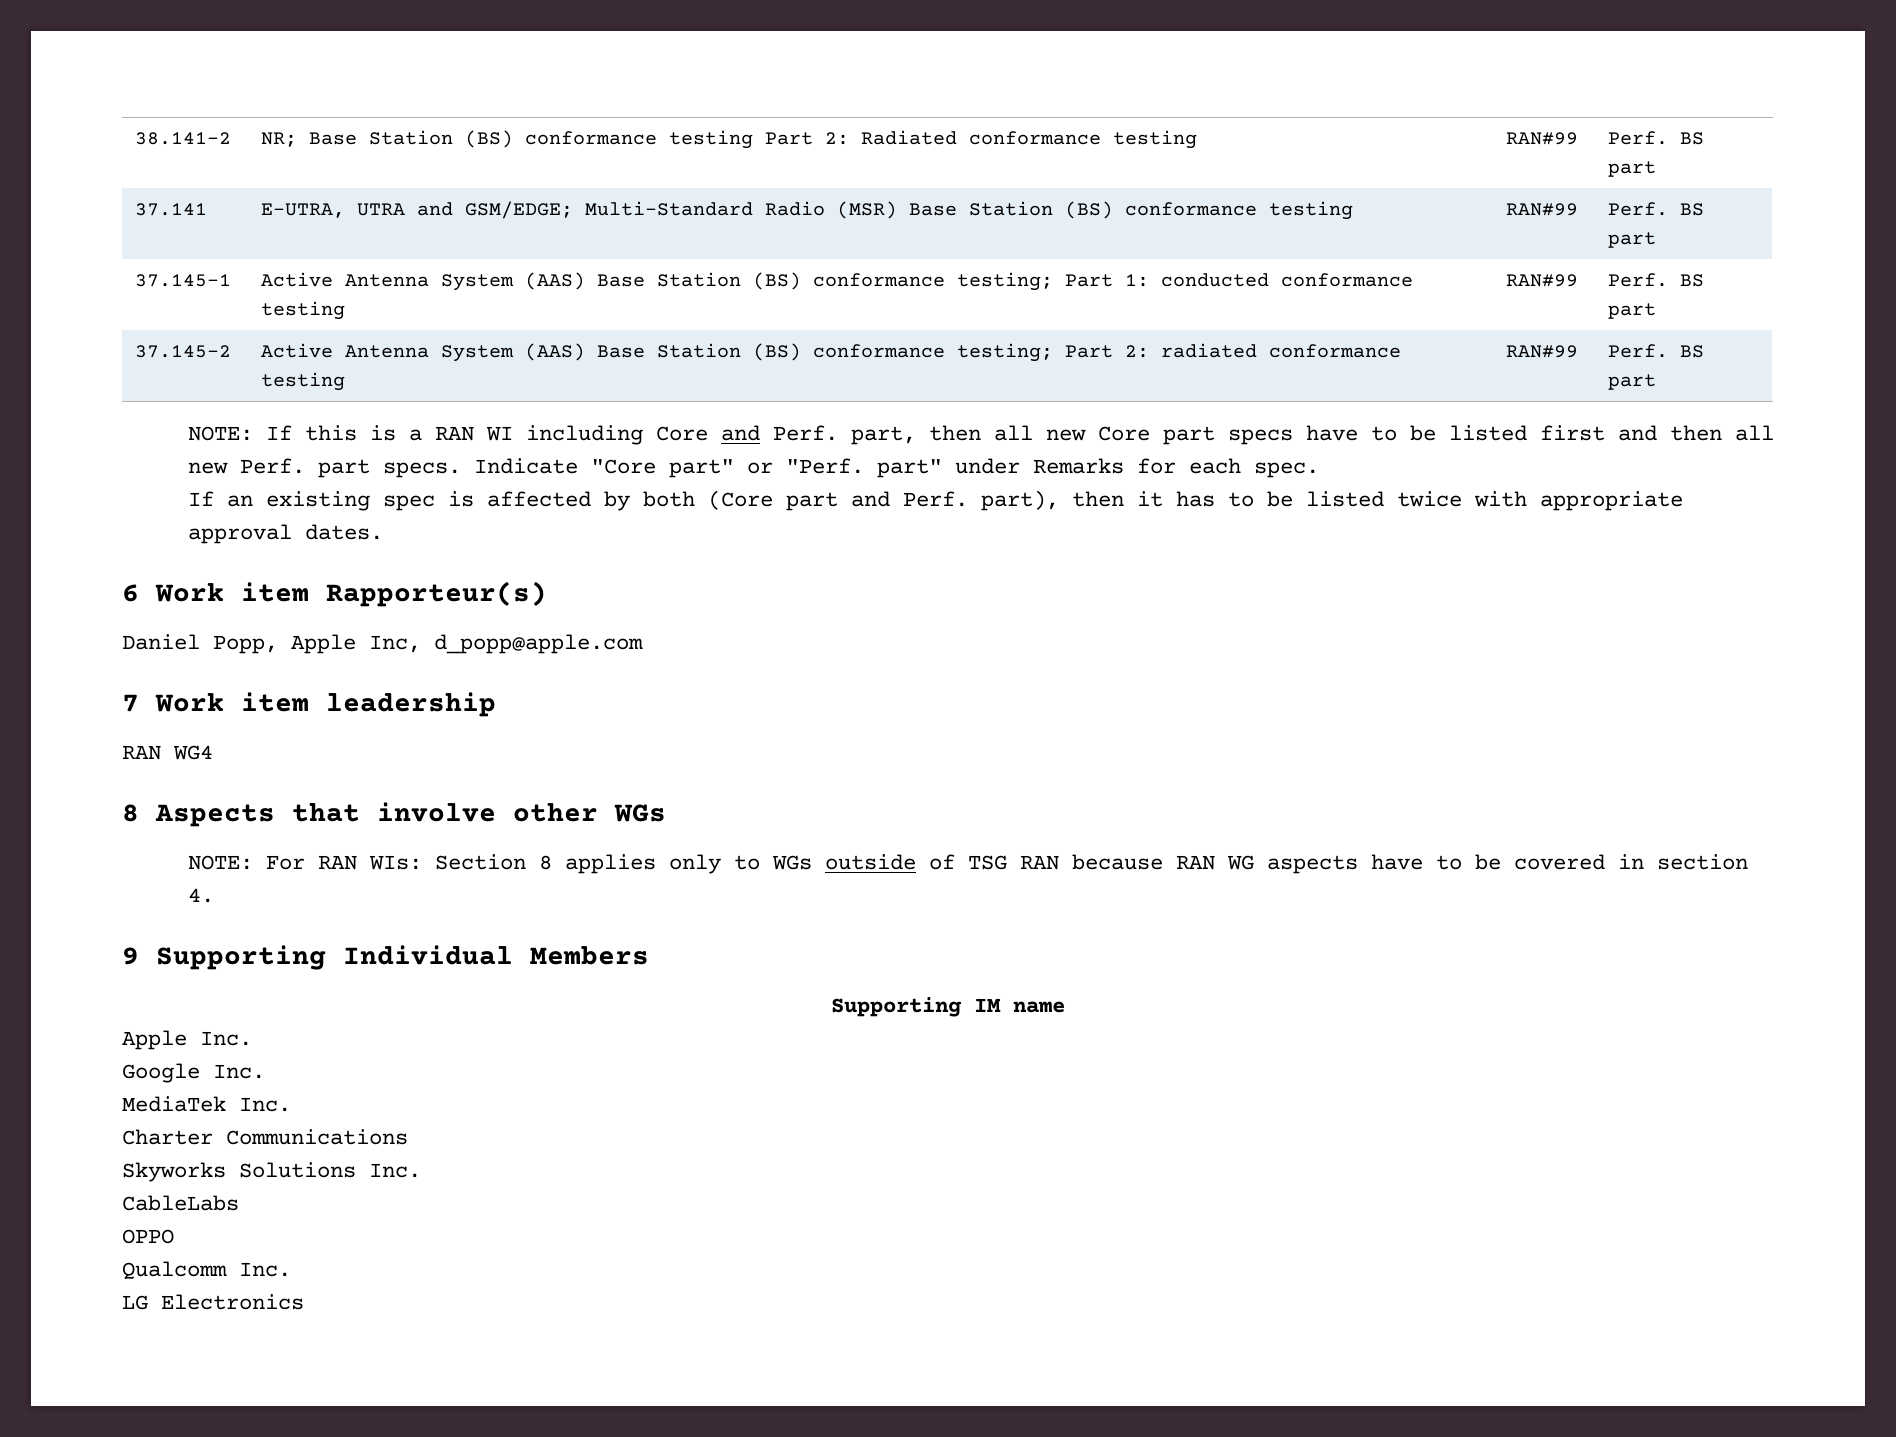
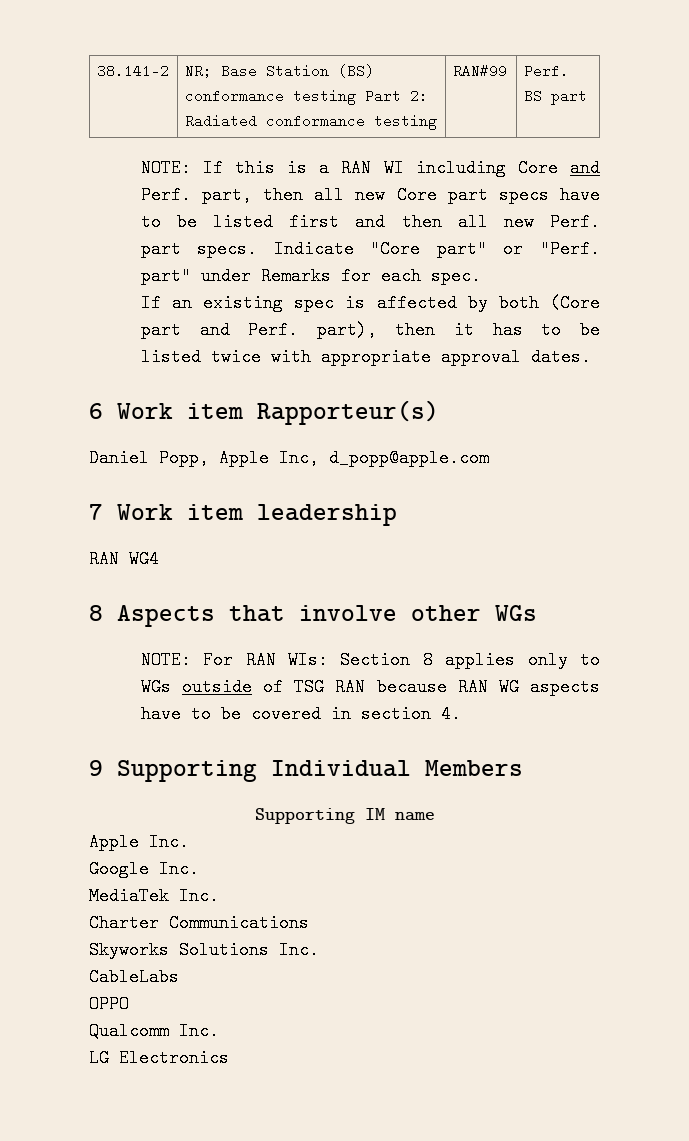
- 37.141 | E-UTRA, UTRA and GSM/EDGE; Multi-Standard Radio (MSR) Base Station (BS) conformance testing | RAN#99 | Perf. BS part
- 37.145-1 | Active Antenna System (AAS) Base Station (BS) conformance testing; Part 1: conducted conformance testing | RAN#99 | Perf. BS part
- 37.145-2 | Active Antenna System (AAS) Base Station (BS) conformance testing; Part 2: radiated conformance testing | RAN#99 | Perf. BS part

